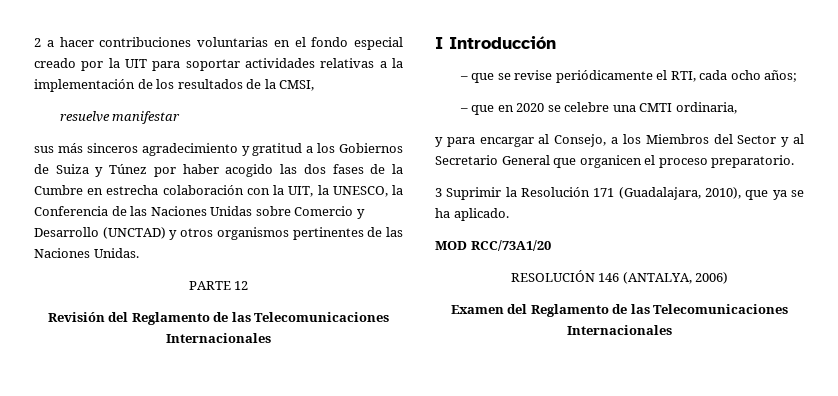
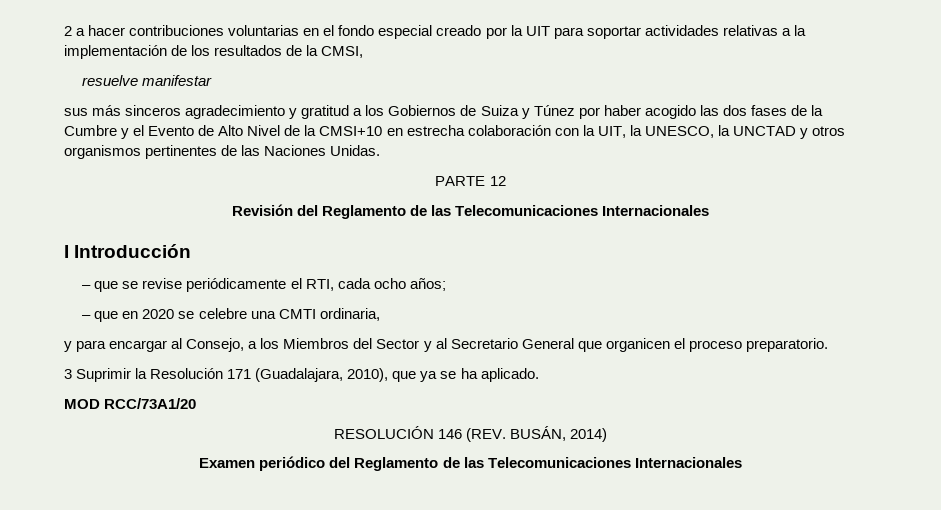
- sus más sinceros agradecimiento y gratitud a los Gobiernos de Suiza y Túnez por haber acogido las dos fases de la Cumbre en estrecha colaboración con la UIT, la UNESCO, la Conferencia de las Naciones Unidas sobre Comercio y Desarrollo (UNCTAD) y otros organismos pertinentes de las Naciones Unidas.
+ sus más sinceros agradecimiento y gratitud a los Gobiernos de Suiza y Túnez por haber acogido las dos fases de la Cumbre y el Evento de Alto Nivel de la CMSI+10 en estrecha colaboración con la UIT, la UNESCO, la UNCTAD y otros organismos pertinentes de las Naciones Unidas.
- RESOLUCIÓN 146 (ANTALYA, 2006)
+ RESOLUCIÓN 146 (REV. BUSÁN, 2014)
- Examen del Reglamento de las Telecomunicaciones Internacionales
+ Examen periódico del Reglamento de las Telecomunicaciones Internacionales

